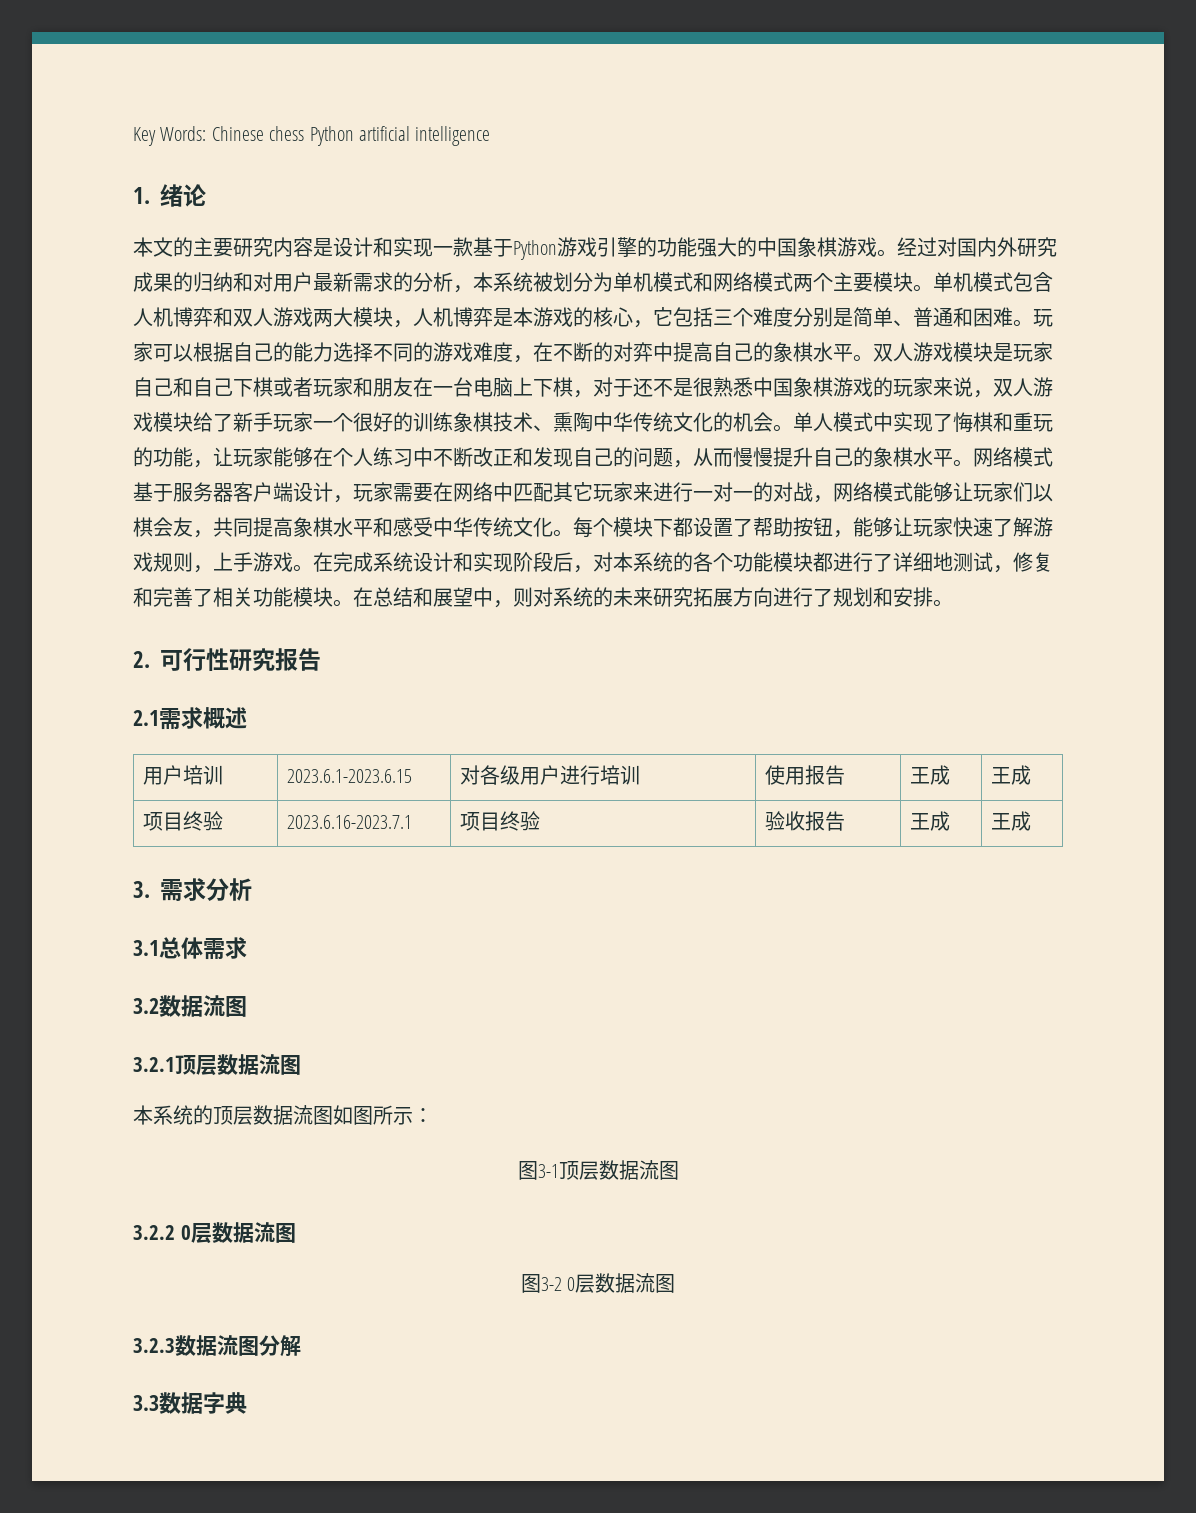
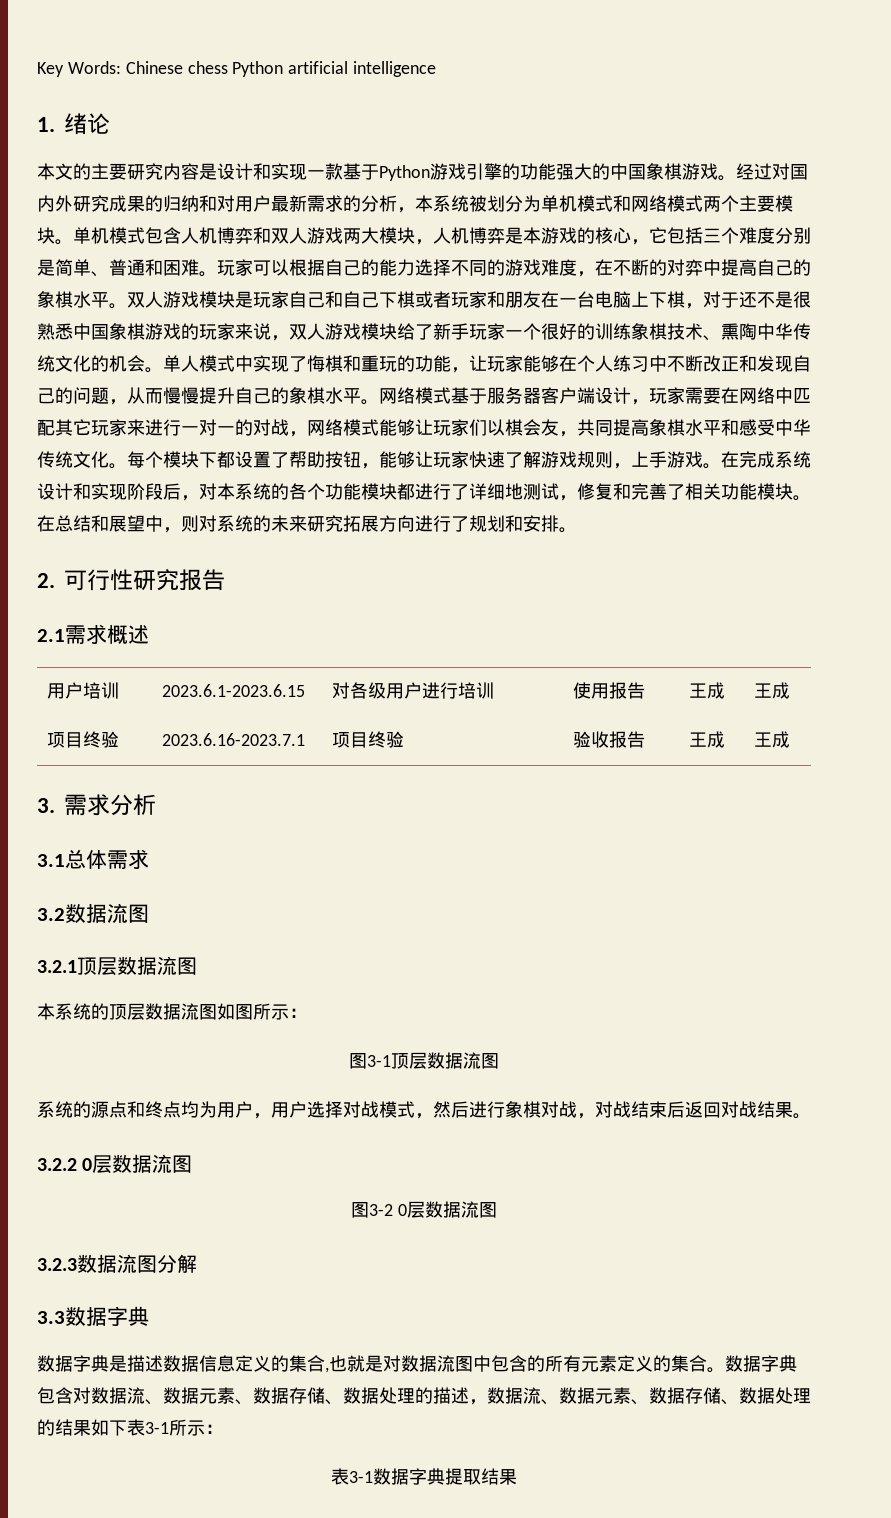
+ 系统的源点和终点均为用户，用户选择对战模式，然后进行象棋对战，对战结束后返回对战结果。
+ 数据字典是描述数据信息定义的集合,也就是对数据流图中包含的所有元素定义的集合。数据字典包含对数据流、数据元素、数据存储、数据处理的描述，数据流、数据元素、数据存储、数据处理的结果如下表3-1所示：
+ 表3-1数据字典提取结果

